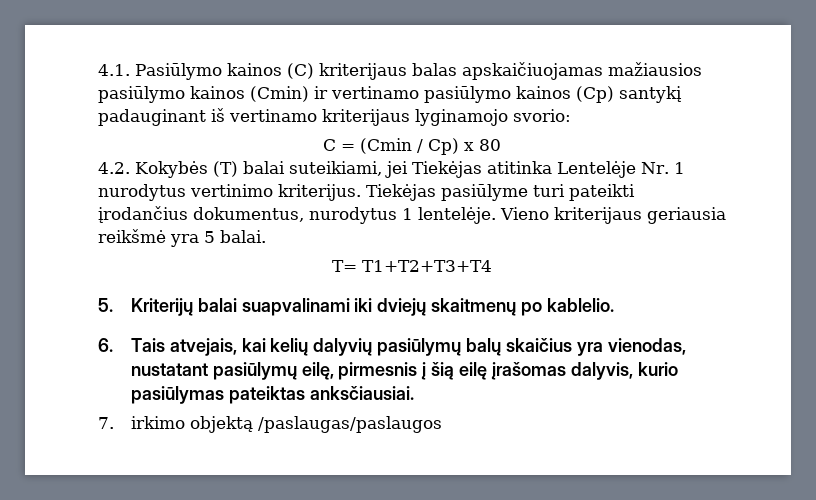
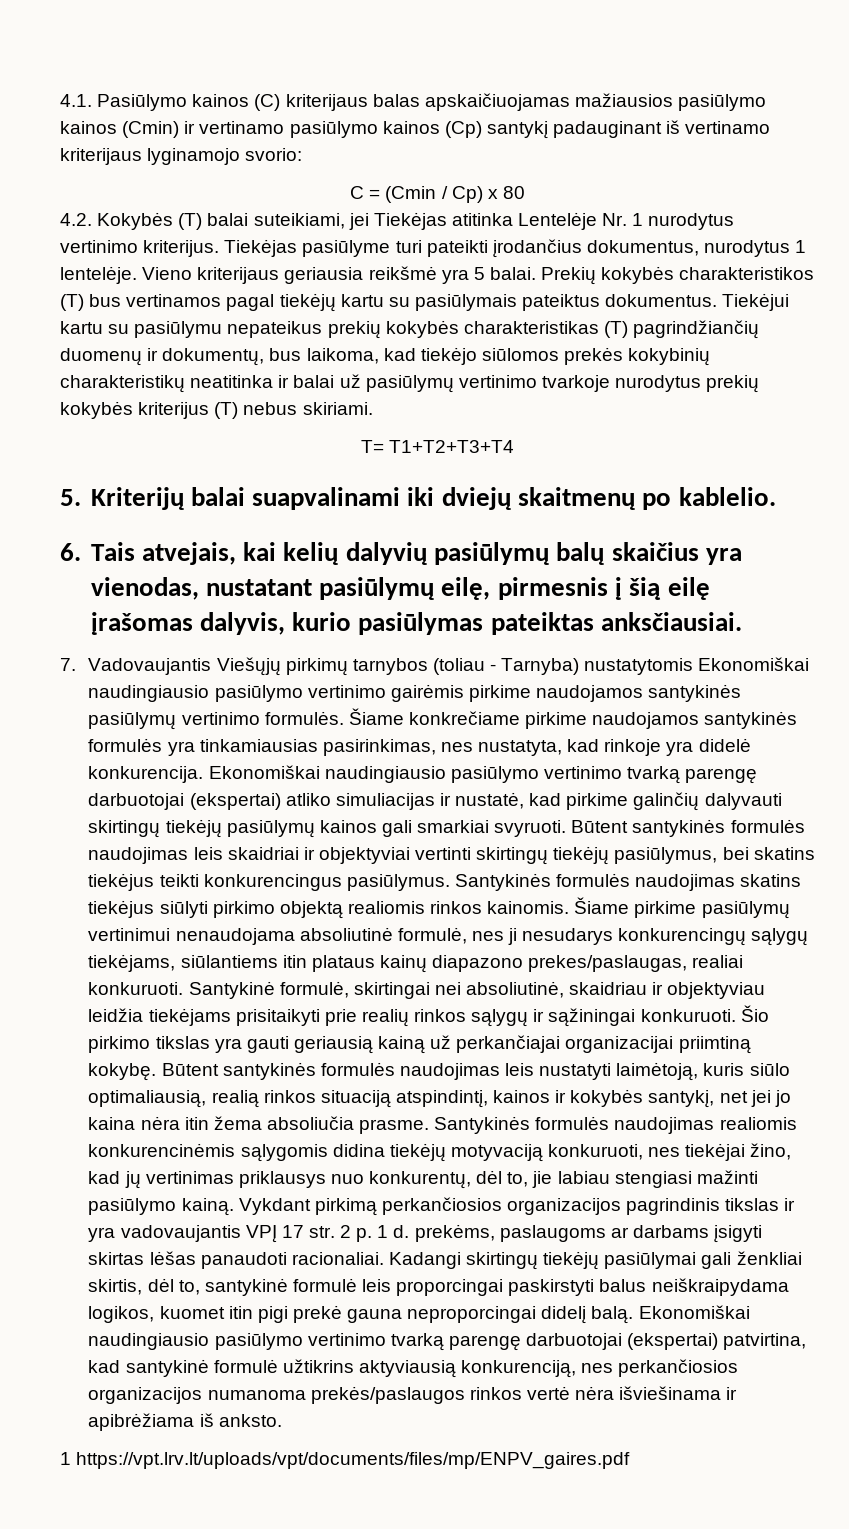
+ Prekių kokybės charakteristikos (T) bus vertinamos pagal tiekėjų kartu su pasiūlymais pateiktus dokumentus. Tiekėjui kartu su pasiūlymu nepateikus prekių kokybės charakteristikas (T) pagrindžiančių duomenų ir dokumentų, bus laikoma, kad tiekėjo siūlomos prekės kokybinių charakteristikų neatitinka ir balai už pasiūlymų vertinimo tvarkoje nurodytus prekių kokybės kriterijus (T) nebus skiriami.
- 7. irkimo objektą /paslaugas/paslaugos
+ 7. Vadovaujantis Viešųjų pirkimų tarnybos (toliau - Tarnyba) nustatytomis Ekonomiškai naudingiausio pasiūlymo vertinimo gairėmis pirkime naudojamos santykinės pasiūlymų vertinimo formulės. Šiame konkrečiame pirkime naudojamos santykinės formulės yra tinkamiausias pasirinkimas, nes nustatyta, kad rinkoje yra didelė konkurencija. Ekonomiškai naudingiausio pasiūlymo vertinimo tvarką parengę darbuotojai (ekspertai) atliko simuliacijas ir nustatė, kad pirkime galinčių dalyvauti skirtingų tiekėjų pasiūlymų kainos gali smarkiai svyruoti. Būtent santykinės formulės naudojimas leis skaidriai ir objektyviai vertinti skirtingų tiekėjų pasiūlymus, bei skatins tiekėjus teikti konkurencingus pasiūlymus. Santykinės formulės naudojimas skatins tiekėjus siūlyti pirkimo objektą realiomis rinkos kainomis. Šiame pirkime pasiūlymų vertinimui nenaudojama absoliutinė formulė, nes ji nesudarys konkurencingų sąlygų tiekėjams, siūlantiems itin plataus kainų diapazono prekes/paslaugas, realiai konkuruoti. Santykinė formulė, skirtingai nei absoliutinė, skaidriau ir objektyviau leidžia tiekėjams prisitaikyti prie realių rinkos sąlygų ir sąžiningai konkuruoti. Šio pirkimo tikslas yra gauti geriausią kainą už perkančiajai organizacijai priimtiną kokybę. Būtent santykinės formulės naudojimas leis nustatyti laimėtoją, kuris siūlo optimaliausią, realią rinkos situaciją atspindintį, kainos ir kokybės santykį, net jei jo kaina nėra itin žema absoliučia prasme. Santykinės formulės naudojimas realiomis konkurencinėmis sąlygomis didina tiekėjų motyvaciją konkuruoti, nes tiekėjai žino, kad jų vertinimas priklausys nuo konkurentų, dėl to, jie labiau stengiasi mažinti pasiūlymo kainą. Vykdant pirkimą perkančiosios organizacijos pagrindinis tikslas ir yra vadovaujantis VPĮ 17 str. 2 p. 1 d. prekėms, paslaugoms ar darbams įsigyti skirtas lėšas panaudoti racionaliai. Kadangi skirtingų tiekėjų pasiūlymai gali ženkliai skirtis, dėl to, santykinė formulė leis proporcingai paskirstyti balus neiškraipydama logikos, kuomet itin pigi prekė gauna neproporcingai didelį balą. Ekonomiškai naudingiausio pasiūlymo vertinimo tvarką parengę darbuotojai (ekspertai) patvirtina, kad santykinė formulė užtikrins aktyviausią konkurenciją, nes perkančiosios organizacijos numanoma prekės/paslaugos rinkos vertė nėra išviešinama ir apibrėžiama iš anksto.
+ 1 https://vpt.lrv.lt/uploads/vpt/documents/files/mp/ENPV_gaires.pdf

